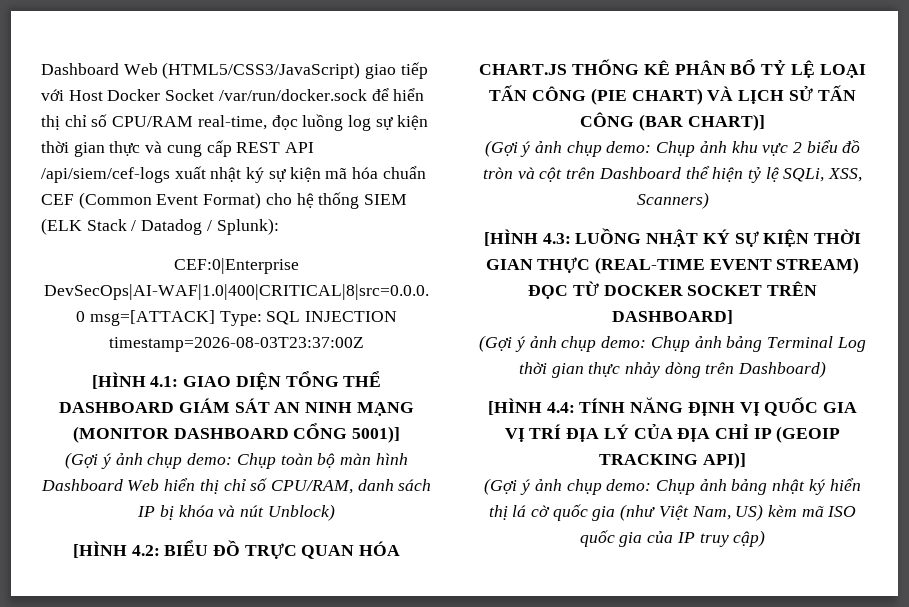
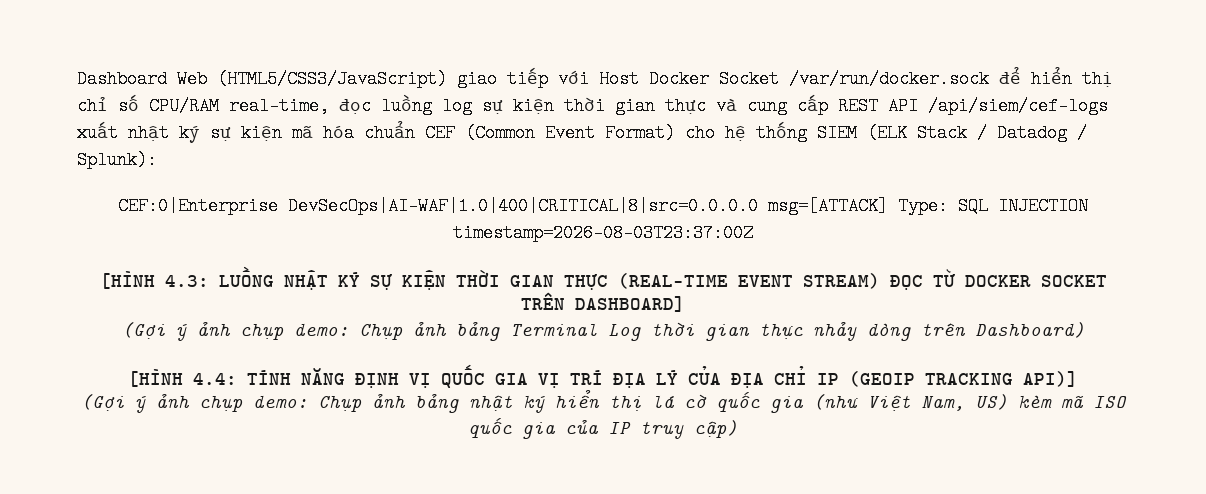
- [HÌNH 4.1: GIAO DIỆN TỔNG THỂ DASHBOARD GIÁM SÁT AN NINH MẠNG (MONITOR DASHBOARD CỔNG 5001)]
- (Gợi ý ảnh chụp demo: Chụp toàn bộ màn hình Dashboard Web hiển thị chỉ số CPU/RAM, danh sách IP bị khóa và nút Unblock)
- [HÌNH 4.2: BIỂU ĐỒ TRỰC QUAN HÓA CHART.JS THỐNG KÊ PHÂN BỔ TỶ LỆ LOẠI TẤN CÔNG (PIE CHART) VÀ LỊCH SỬ TẤN CÔNG (BAR CHART)]
- (Gợi ý ảnh chụp demo: Chụp ảnh khu vực 2 biểu đồ tròn và cột trên Dashboard thể hiện tỷ lệ SQLi, XSS, Scanners)

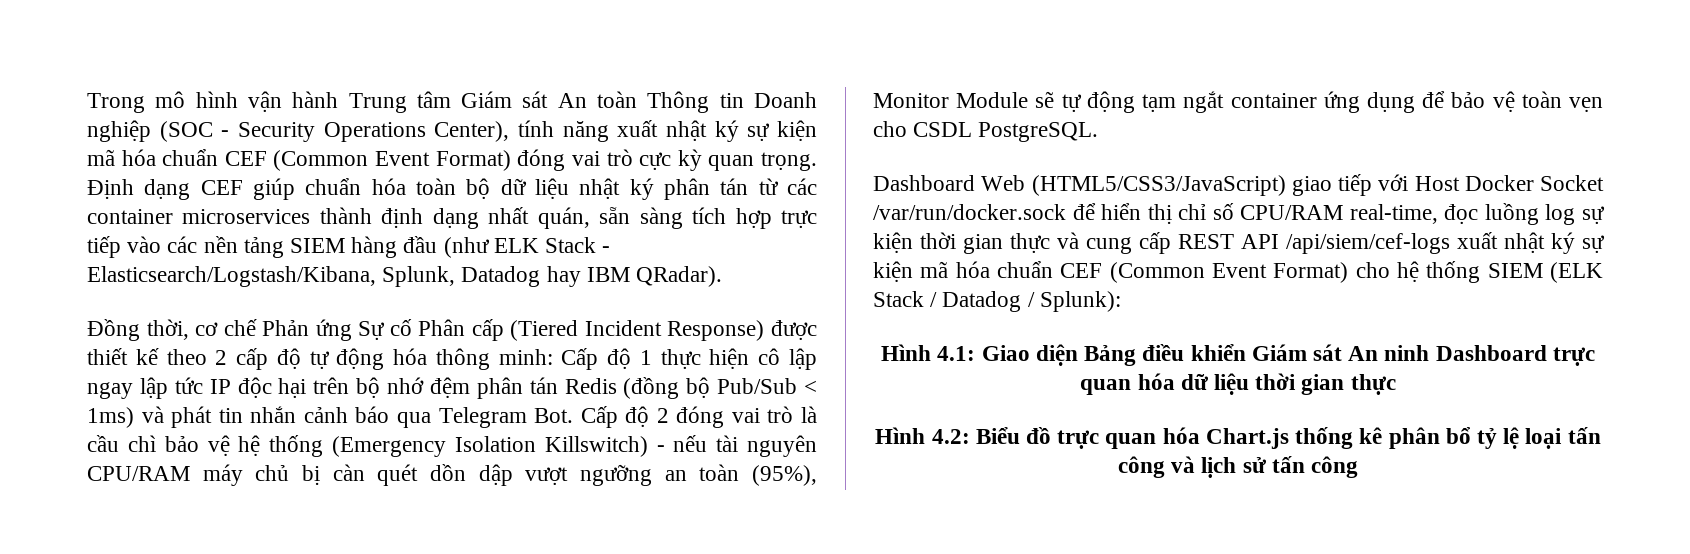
+ Trong mô hình vận hành Trung tâm Giám sát An toàn Thông tin Doanh nghiệp (SOC - Security Operations Center), tính năng xuất nhật ký sự kiện mã hóa chuẩn CEF (Common Event Format) đóng vai trò cực kỳ quan trọng. Định dạng CEF giúp chuẩn hóa toàn bộ dữ liệu nhật ký phân tán từ các container microservices thành định dạng nhất quán, sẵn sàng tích hợp trực tiếp vào các nền tảng SIEM hàng đầu (như ELK Stack - Elasticsearch/Logstash/Kibana, Splunk, Datadog hay IBM QRadar).
+ Đồng thời, cơ chế Phản ứng Sự cố Phân cấp (Tiered Incident Response) được thiết kế theo 2 cấp độ tự động hóa thông minh: Cấp độ 1 thực hiện cô lập ngay lập tức IP độc hại trên bộ nhớ đệm phân tán Redis (đồng bộ Pub/Sub < 1ms) và phát tin nhắn cảnh báo qua Telegram Bot. Cấp độ 2 đóng vai trò là cầu chì bảo vệ hệ thống (Emergency Isolation Killswitch) - nếu tài nguyên CPU/RAM máy chủ bị càn quét dồn dập vượt ngưỡng an toàn (95%), Monitor Module sẽ tự động tạm ngắt container ứng dụng để bảo vệ toàn vẹn cho CSDL PostgreSQL.
- CEF:0|Enterprise DevSecOps|AI-WAF|1.0|400|CRITICAL|8|src=0.0.0.0 msg=[ATTACK] Type: SQL INJECTION timestamp=2026-08-03T23:37:00Z
- [HÌNH 4.3: LUỒNG NHẬT KÝ SỰ KIỆN THỜI GIAN THỰC (REAL-TIME EVENT STREAM) ĐỌC TỪ DOCKER SOCKET TRÊN DASHBOARD]
- (Gợi ý ảnh chụp demo: Chụp ảnh bảng Terminal Log thời gian thực nhảy dòng trên Dashboard)
- [HÌNH 4.4: TÍNH NĂNG ĐỊNH VỊ QUỐC GIA VỊ TRÍ ĐỊA LÝ CỦA ĐỊA CHỈ IP (GEOIP TRACKING API)]
- (Gợi ý ảnh chụp demo: Chụp ảnh bảng nhật ký hiển thị lá cờ quốc gia (như Việt Nam, US) kèm mã ISO quốc gia của IP truy cập)
+ Hình 4.1: Giao diện Bảng điều khiển Giám sát An ninh Dashboard trực quan hóa dữ liệu thời gian thực
+ Hình 4.2: Biểu đồ trực quan hóa Chart.js thống kê phân bổ tỷ lệ loại tấn công và lịch sử tấn công

